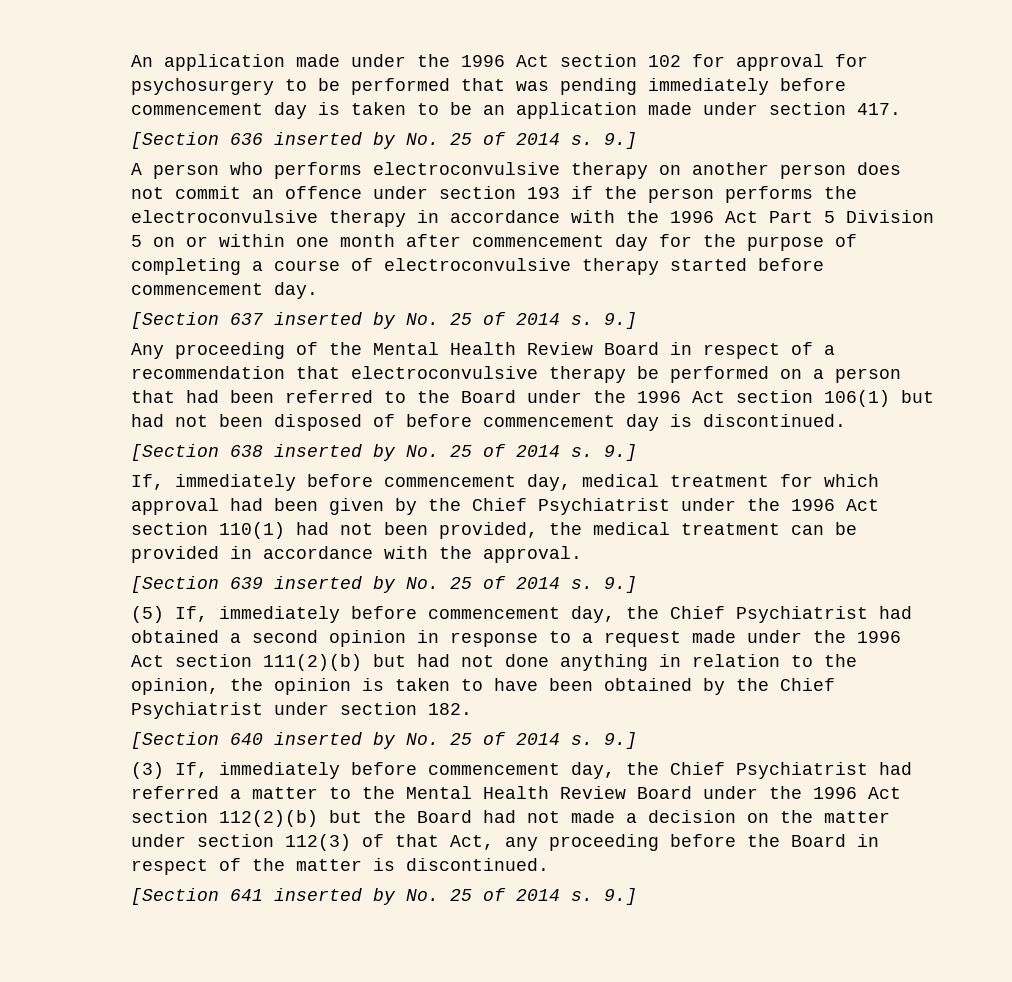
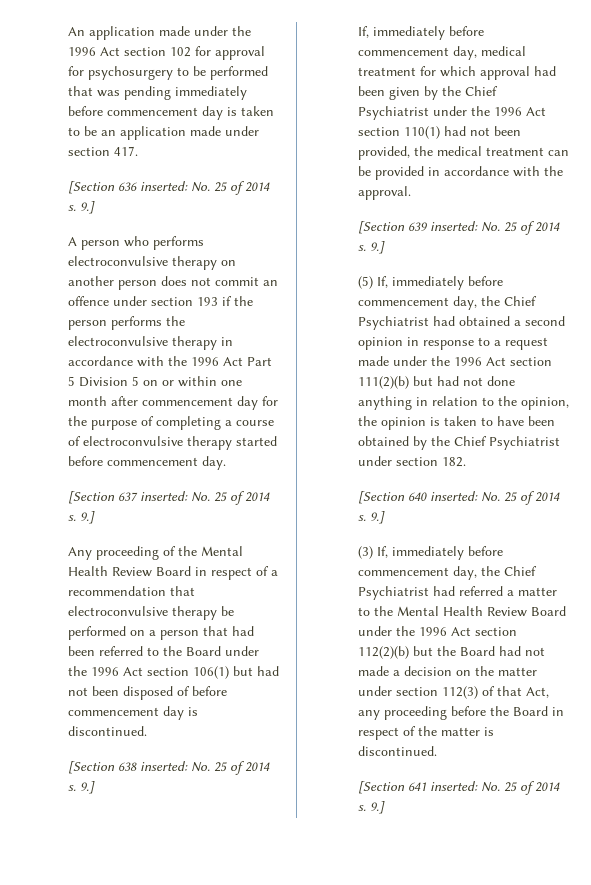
- [Section 636 inserted by No. 25 of 2014 s.
+ [Section 636 inserted: No. 25 of 2014 s.
- [Section 637 inserted by No. 25 of 2014 s.
+ [Section 637 inserted: No. 25 of 2014 s.
- [Section 638 inserted by No. 25 of 2014 s.
+ [Section 638 inserted: No. 25 of 2014 s.
- [Section 639 inserted by No. 25 of 2014 s.
+ [Section 639 inserted: No. 25 of 2014 s.
- [Section 640 inserted by No. 25 of 2014 s.
+ [Section 640 inserted: No. 25 of 2014 s.
- [Section 641 inserted by No. 25 of 2014 s.
+ [Section 641 inserted: No. 25 of 2014 s.

